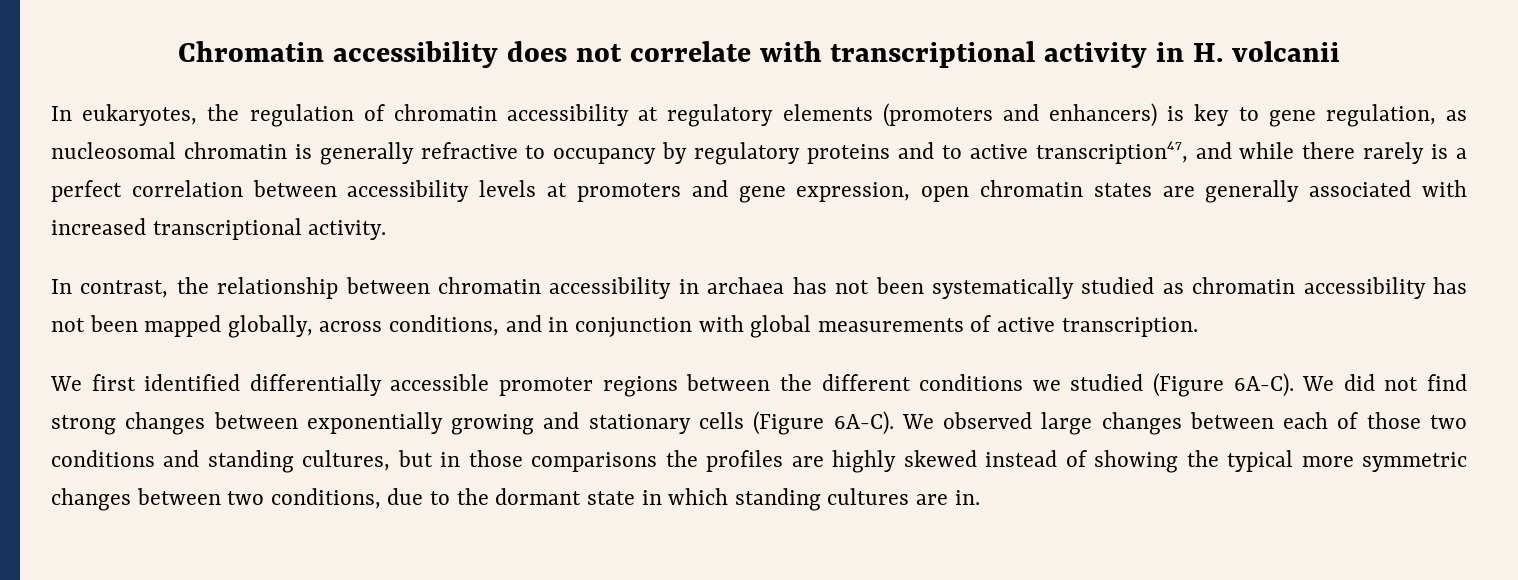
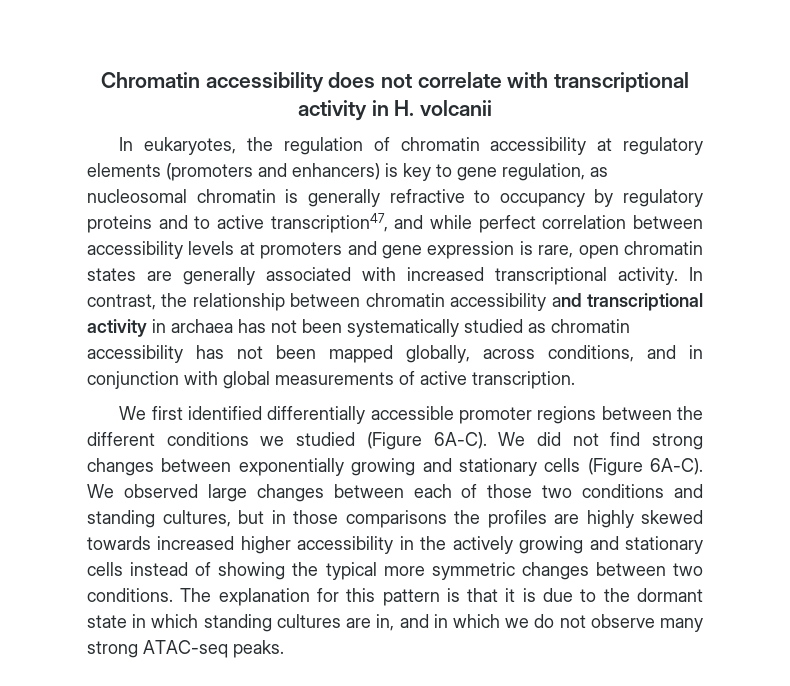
- In eukaryotes, the regulation of chromatin accessibility at regulatory elements (promoters and enhancers) is key to gene regulation, as nucleosomal chromatin is generally refractive to occupancy by regulatory proteins and to active transcription47, and while there rarely is a perfect correlation between accessibility levels at promoters and gene expression, open chromatin states are generally associated with increased transcriptional activity.
- In contrast, the relationship between chromatin accessibility in archaea has not been systematically studied as chromatin accessibility has not been mapped globally, across conditions, and in conjunction with global measurements of active transcription.
+ In eukaryotes, the regulation of chromatin accessibility at regulatory elements (promoters and enhancers) is key to gene regulation, as nucleosomal chromatin is generally refractive to occupancy by regulatory proteins and to active transcription47, and while perfect correlation between accessibility levels at promoters and gene expression is rare, open chromatin states are generally associated with increased transcriptional activity. In contrast, the relationship between chromatin accessibility and transcriptional activity in archaea has not been systematically studied as chromatin accessibility has not been mapped globally, across conditions, and in conjunction with global measurements of active transcription.
- We observed large changes between each of those two conditions and standing cultures, but in those comparisons the profiles are highly skewed instead of showing the typical more symmetric changes between two conditions, due to the dormant state in which standing cultures are in.
+ We observed large changes between each of those two conditions and standing cultures, but in those comparisons the profiles are highly skewed towards increased higher accessibility in the actively growing and stationary cells instead of showing the typical more symmetric changes between two conditions. The explanation for this pattern is that it is due to the dormant state in which standing cultures are in, and in which we do not observe many strong ATAC-seq peaks.

